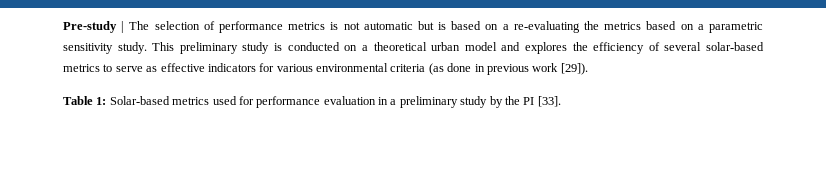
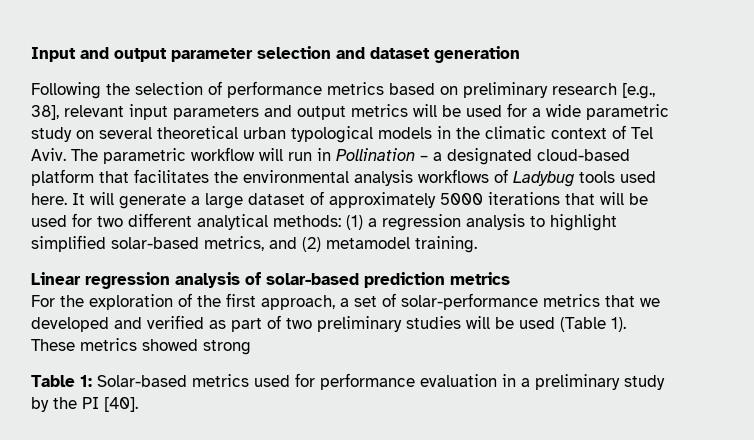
- Pre-study | The selection of performance metrics is not automatic but is based on a re-evaluating the metrics based on a parametric sensitivity study. This preliminary study is conducted on a theoretical urban model and explores the efficiency of several solar-based metrics to serve as effective indicators for various environmental criteria (as done in previous work [29]).
+ Input and output parameter selection and dataset generation
+ Following the selection of performance metrics based on preliminary research [e.g., 38], relevant input parameters and output metrics will be used for a wide parametric study on several theoretical urban typological models in the climatic context of Tel Aviv. The parametric workflow will run in Pollination – a designated cloud-based platform that facilitates the environmental analysis workflows of Ladybug tools used here. It will generate a large dataset of approximately 5000 iterations that will be used for two different analytical methods: (1) a regression analysis to highlight simplified solar-based metrics, and (2) metamodel training.
+ Linear regression analysis of solar-based prediction metrics
+ For the exploration of the first approach, a set of solar-performance metrics that we developed and verified as part of two preliminary studies will be used (Table 1). These metrics showed strong
- Table 1: Solar-based metrics used for performance evaluation in a preliminary study by the PI [33].
+ Table 1: Solar-based metrics used for performance evaluation in a preliminary study by the PI [40].

